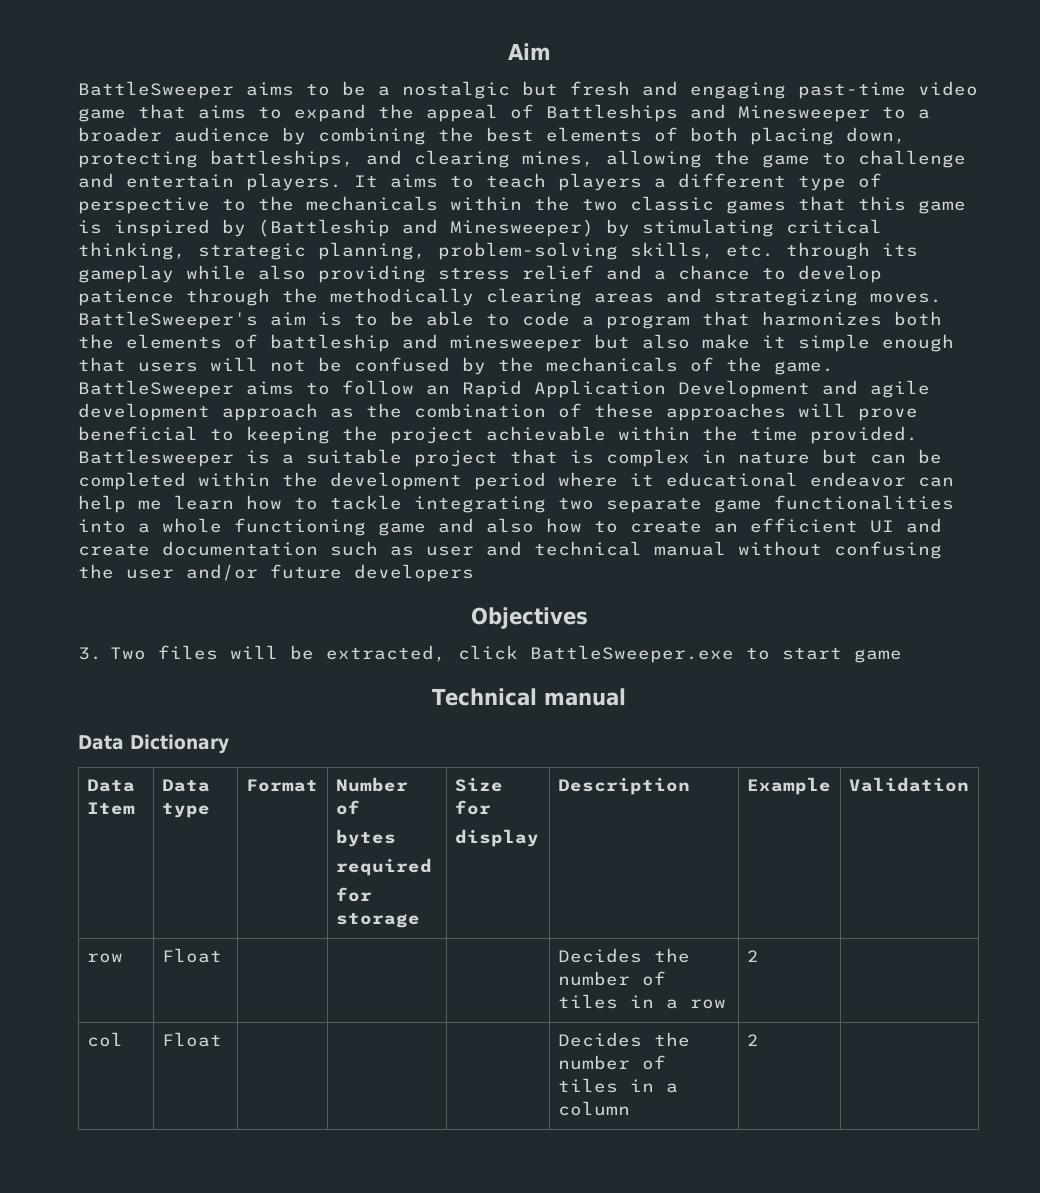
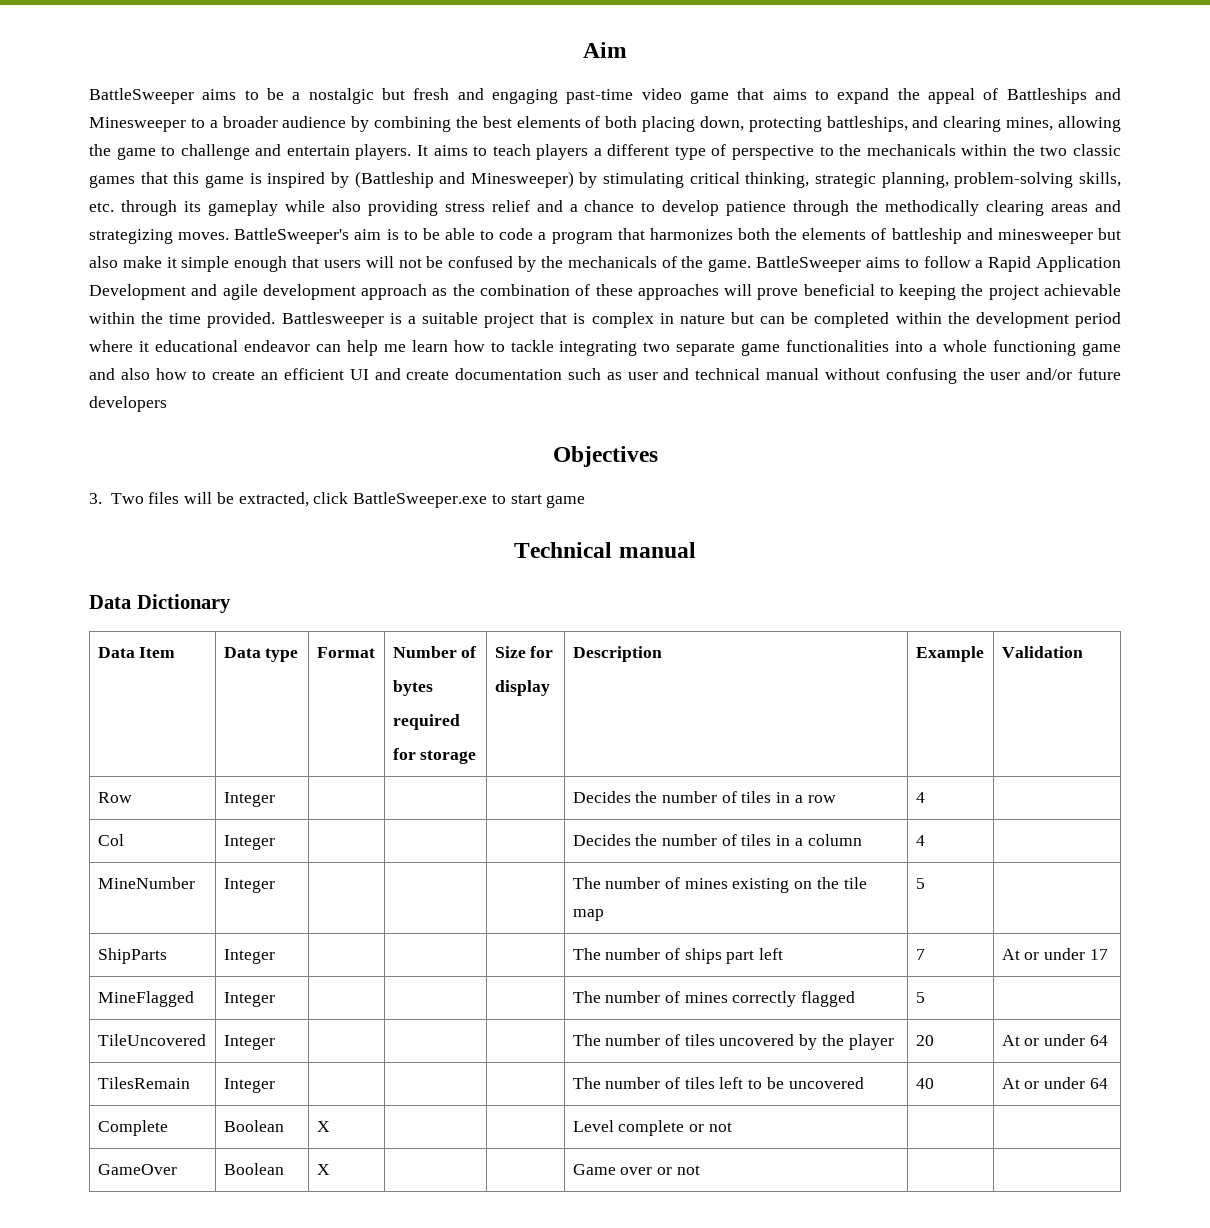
- BattleSweeper aims to follow an Rapid Application Development and agile development approach as the combination of these approaches will prove beneficial to keeping the project achievable within the time provided.
+ BattleSweeper aims to follow a Rapid Application Development and agile development approach as the combination of these approaches will prove beneficial to keeping the project achievable within the time provided.
- row | Float | | | | Decides the number of tiles in a row | 2 |
- col | Float | | | | Decides the number of tiles in a column | 2 |
+ Row | Integer | | | | Decides the number of tiles in a row | 4 |
+ Col | Integer | | | | Decides the number of tiles in a column | 4 |
+ MineNumber | Integer | | | | The number of mines existing on the tile map | 5 |
+ ShipParts | Integer | | | | The number of ships part left | 7 | At or under 17
+ MineFlagged | Integer | | | | The number of mines correctly flagged | 5 |
+ TileUncovered | Integer | | | | The number of tiles uncovered by the player | 20 | At or under 64
+ TilesRemain | Integer | | | | The number of tiles left to be uncovered | 40 | At or under 64
+ Complete | Boolean | X | | | Level complete or not | |
+ GameOver | Boolean | X | | | Game over or not | |

